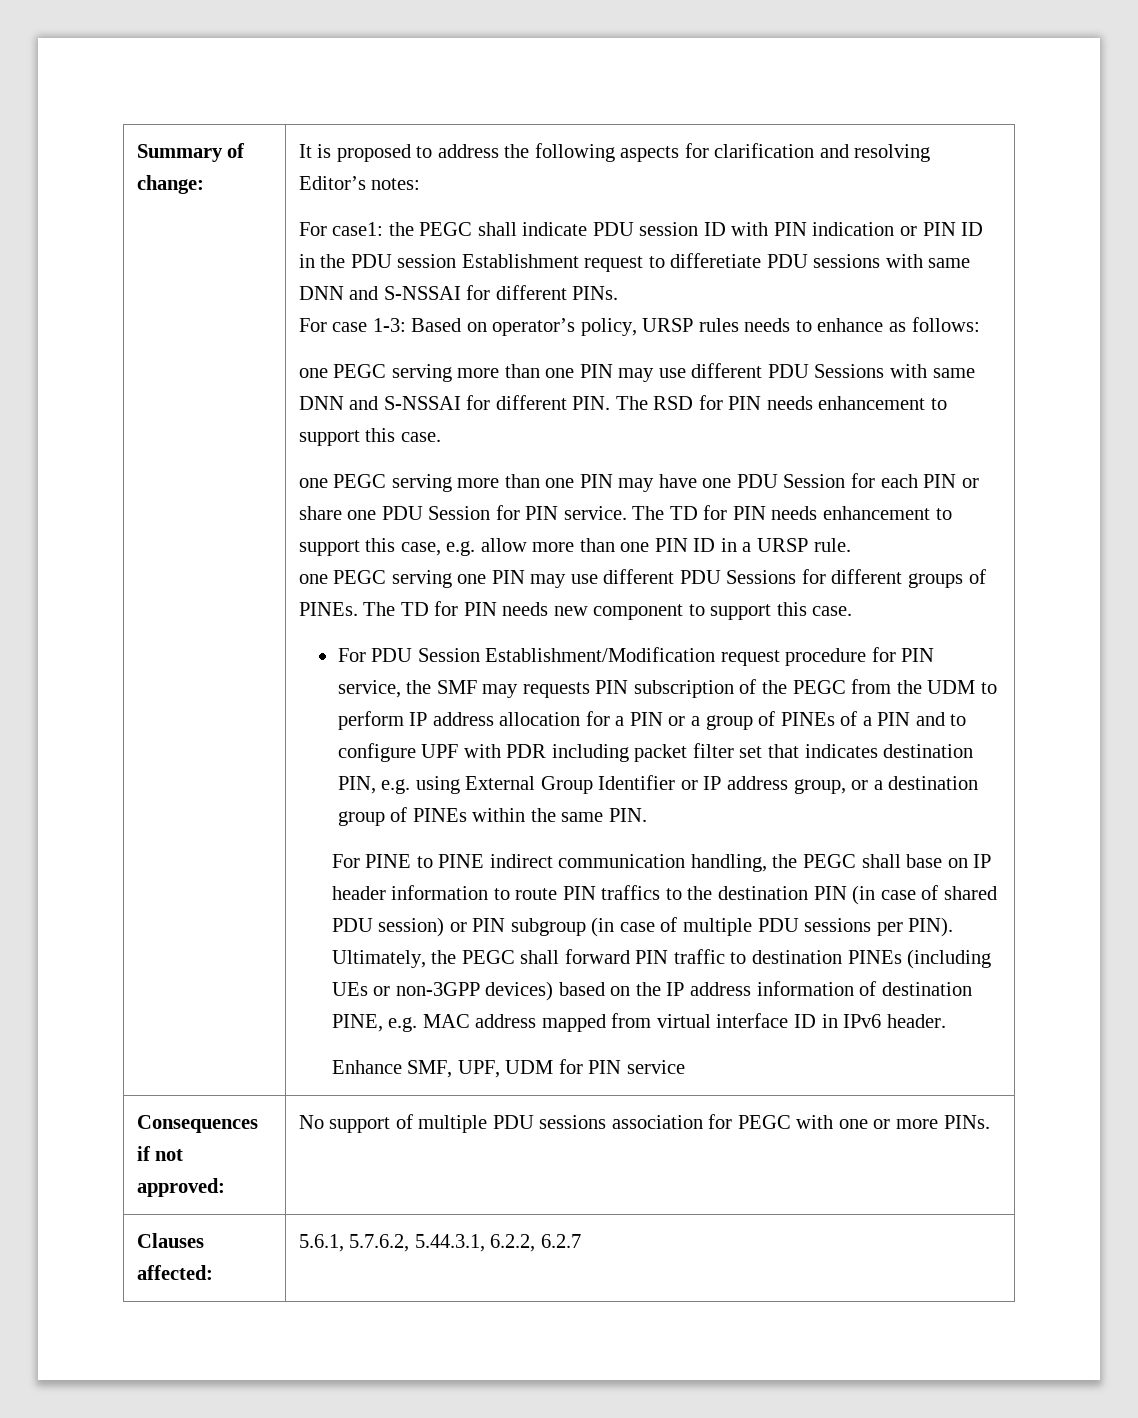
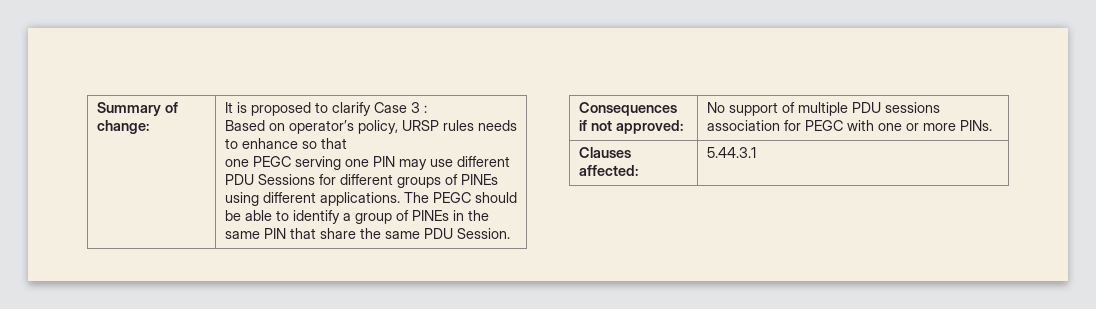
- It is proposed to address the following aspects for clarification and resolving Editor’s notes:
- For case1: the PEGC shall indicate PDU session ID with PIN indication or PIN ID in the PDU session Establishment request to differetiate PDU sessions with same DNN and S-NSSAI for different PINs.
- For case 1-3: Based on operator’s policy, URSP rules needs to enhance as follows:
- one PEGC serving more than one PIN may use different PDU Sessions with same DNN and S-NSSAI for different PIN. The RSD for PIN needs enhancement to support this case.
- one PEGC serving more than one PIN may have one PDU Session for each PIN or share one PDU Session for PIN service. The TD for PIN needs enhancement to support this case, e.g. allow more than one PIN ID in a URSP rule.
+ It is proposed to clarify Case 3 :
+ Based on operator’s policy, URSP rules needs to enhance so that
- one PEGC serving one PIN may use different PDU Sessions for different groups of PINEs. The TD for PIN needs new component to support this case.
- For PDU Session Establishment/Modification request procedure for PIN service, the SMF may requests PIN subscription of the PEGC from the UDM to perform IP address allocation for a PIN or a group of PINEs of a PIN and to configure UPF with PDR including packet filter set that indicates destination PIN, e.g. using External Group Identifier or IP address group, or a destination group of PINEs within the same PIN.
- For PINE to PINE indirect communication handling, the PEGC shall base on IP header information to route PIN traffics to the destination PIN (in case of shared PDU session) or PIN subgroup (in case of multiple PDU sessions per PIN). Ultimately, the PEGC shall forward PIN traffic to destination PINEs (including UEs or non-3GPP devices) based on the IP address information of destination PINE, e.g. MAC address mapped from virtual interface ID in IPv6 header.
- Enhance SMF, UPF, UDM for PIN service
+ one PEGC serving one PIN may use different PDU Sessions for different groups of PINEs using different applications. The PEGC should be able to identify a group of PINEs in the same PIN that share the same PDU Session.
- Clauses affected: | 5.6.1, 5.7.6.2, 5.44.3.1, 6.2.2, 6.2.7
+ Clauses affected: | 5.44.3.1

